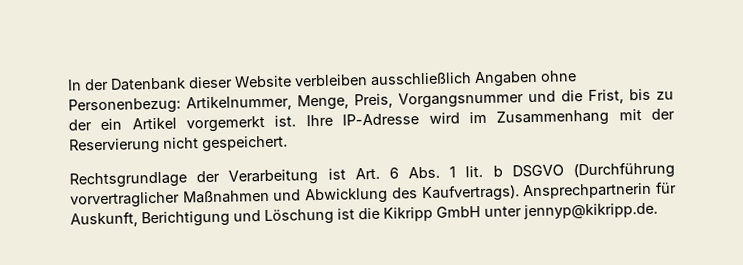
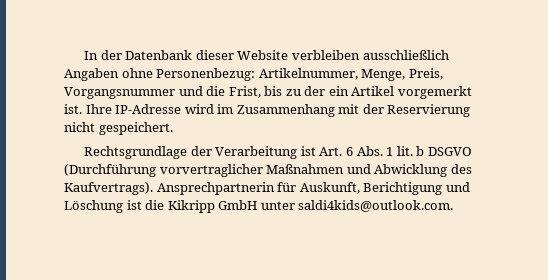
- Ansprechpartnerin für Auskunft, Berichtigung und Löschung ist die Kikripp GmbH unter jennyp@kikripp.de.
+ Ansprechpartnerin für Auskunft, Berichtigung und Löschung ist die Kikripp GmbH unter saldi4kids@outlook.com.

